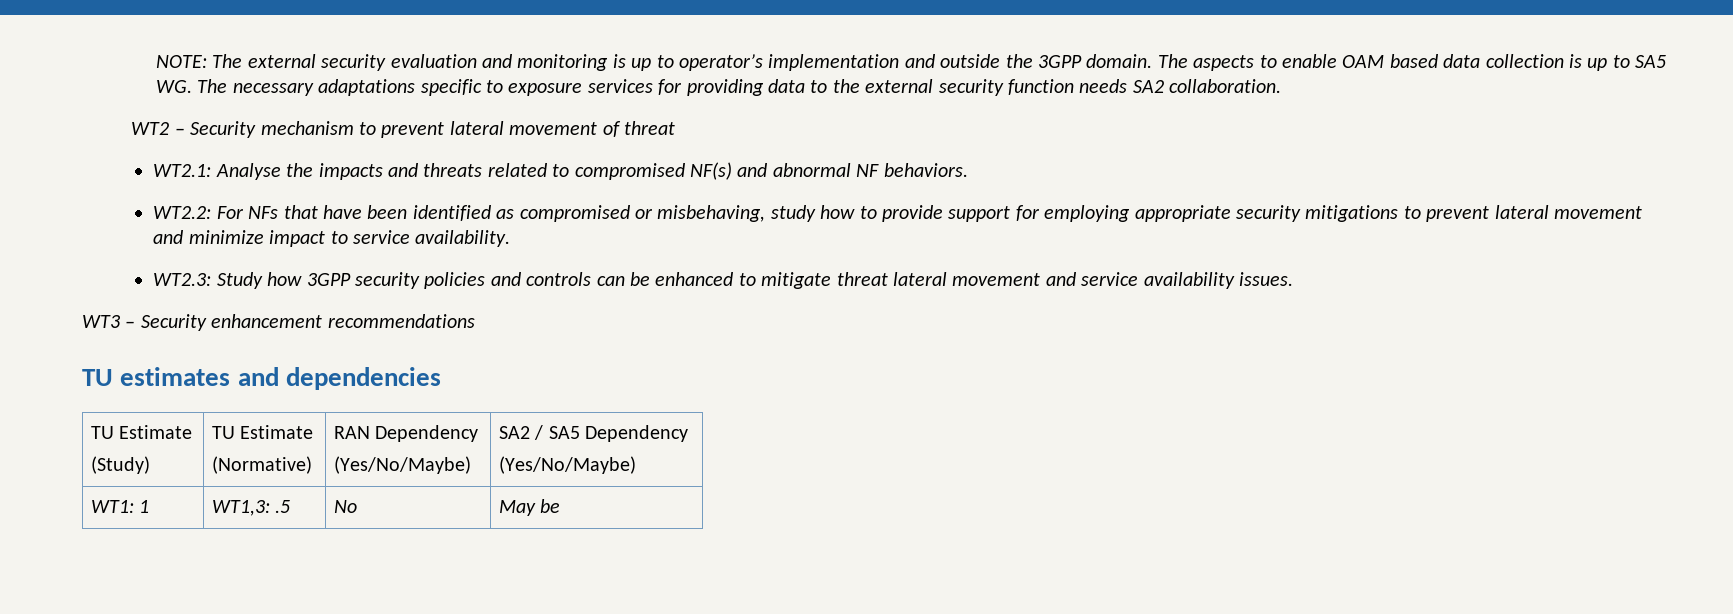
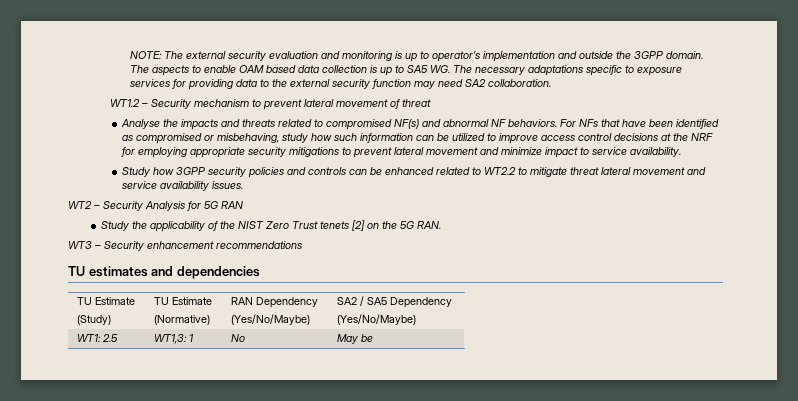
- The aspects to enable OAM based data collection is up to SA5 WG. The necessary adaptations specific to exposure services for providing data to the external security function needs SA2 collaboration.
+ The aspects to enable OAM based data collection is up to SA5 WG. The necessary adaptations specific to exposure services for providing data to the external security function may need SA2 collaboration.
- WT2 – Security mechanism to prevent lateral movement of threat
+ WT1.2 – Security mechanism to prevent lateral movement of threat
- WT2.1: Analyse the impacts and threats related to compromised NF(s) and abnormal NF behaviors.
- WT2.2: For NFs that have been identified as compromised or misbehaving, study how to provide support for employing appropriate security mitigations to prevent lateral movement and minimize impact to service availability.
+ Analyse the impacts and threats related to compromised NF(s) and abnormal NF behaviors. For NFs that have been identified as compromised or misbehaving, study how such information can be utilized to improve access control decisions at the NRF for employing appropriate security mitigations to prevent lateral movement and minimize impact to service availability.
- WT2.3: Study how 3GPP security policies and controls can be enhanced to mitigate threat lateral movement and service availability issues.
+ Study how 3GPP security policies and controls can be enhanced related to WT2.2 to mitigate threat lateral movement and service availability issues.
+ WT2 – Security Analysis for 5G RAN
+ Study the applicability of the NIST Zero Trust tenets [2] on the 5G RAN.
- WT1: 1 | WT1,3: .5 | No | May be
+ WT1: 2.5 | WT1,3: 1 | No | May be

